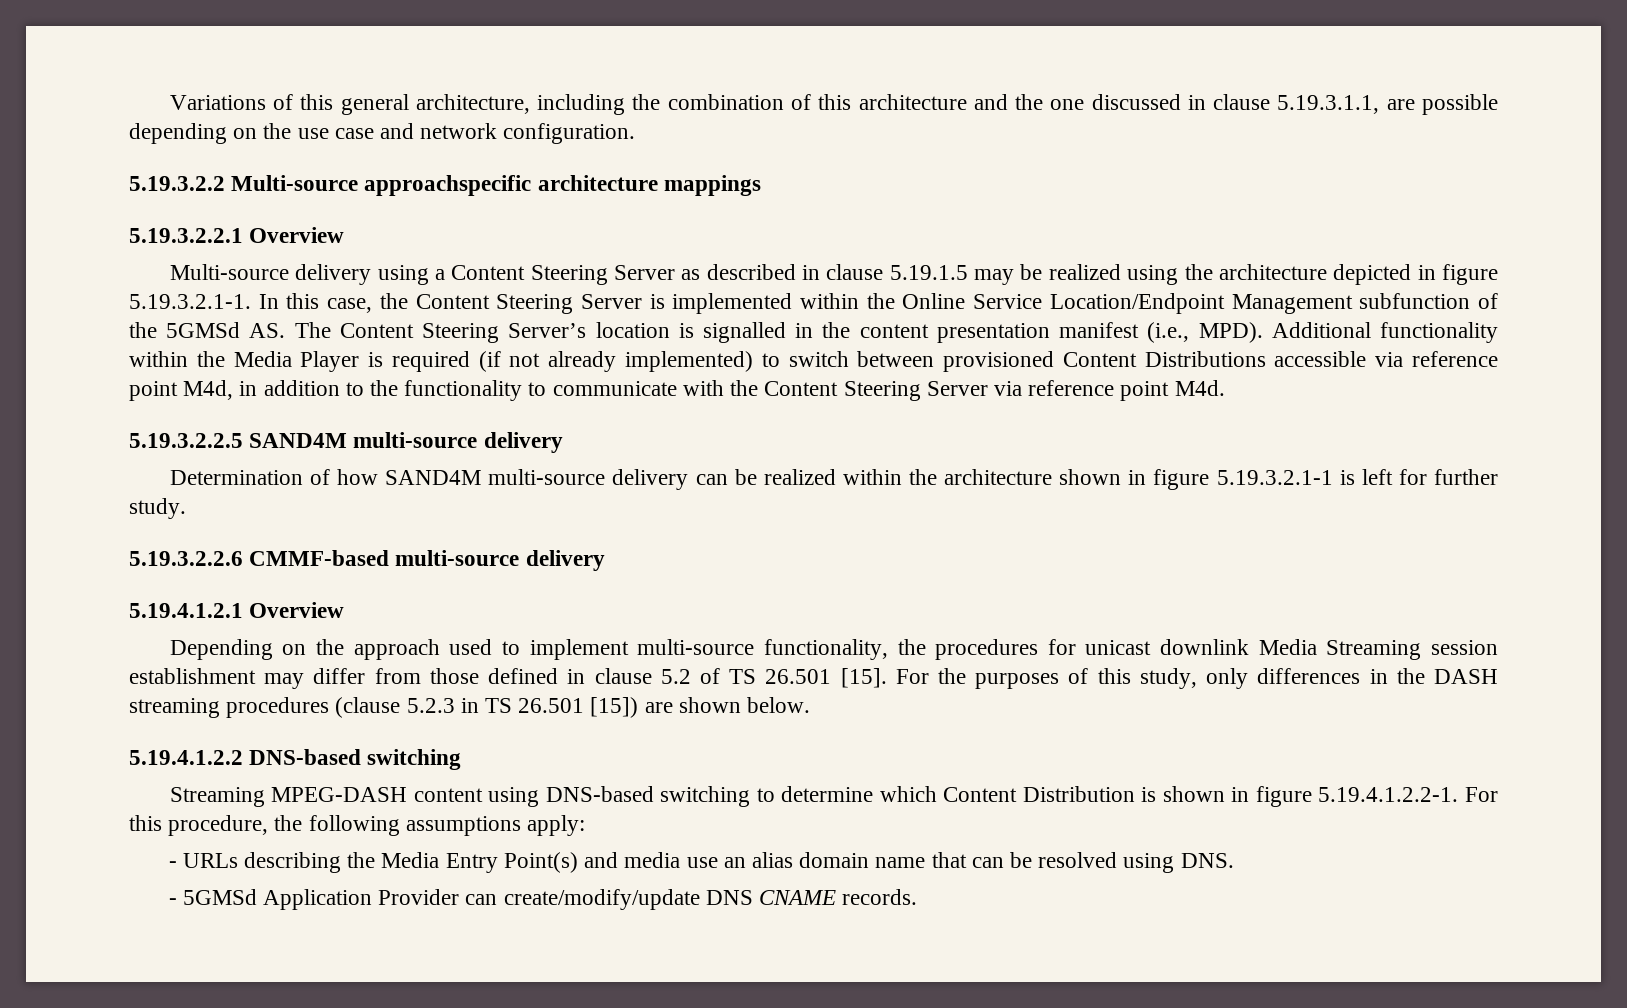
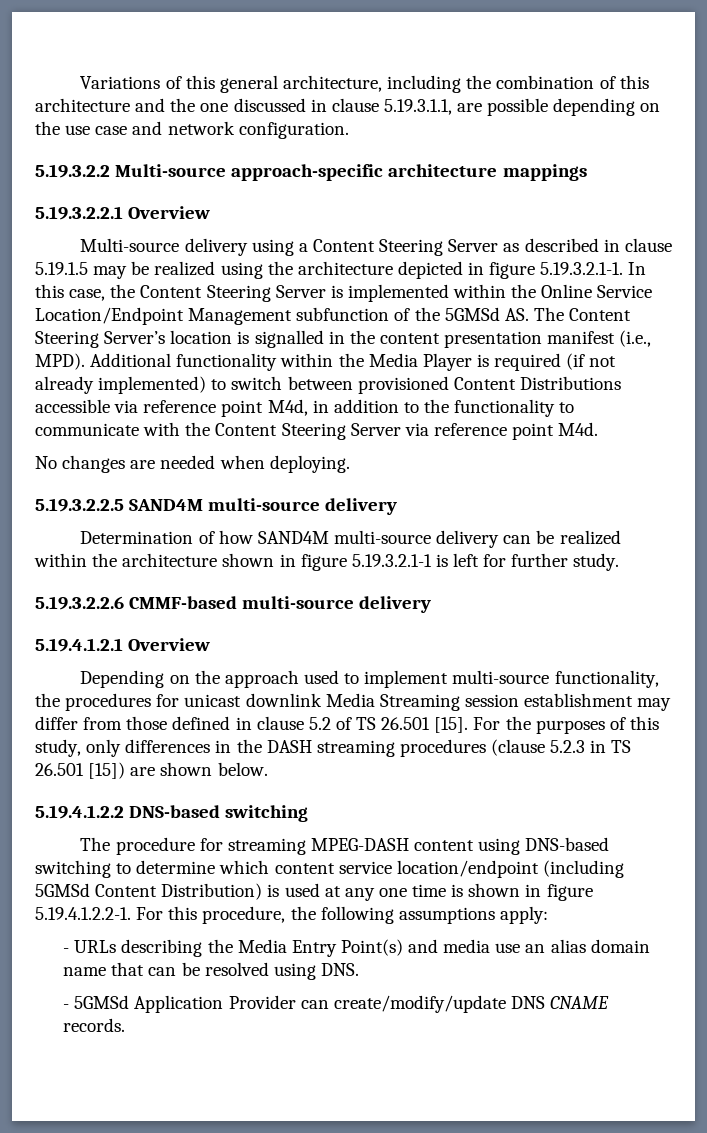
- 5.19.3.2.2 Multi-source approachspecific architecture mappings
+ 5.19.3.2.2 Multi-source approach-specific architecture mappings
+ No changes are needed when deploying.
- Streaming MPEG-DASH content using DNS-based switching to determine which Content Distribution is shown in figure 5.19.4.1.2.2-1. For this procedure, the following assumptions apply:
+ The procedure for streaming MPEG-DASH content using DNS-based switching to determine which content service location/endpoint (including 5GMSd Content Distribution) is used at any one time is shown in figure 5.19.4.1.2.2-1. For this procedure, the following assumptions apply:

